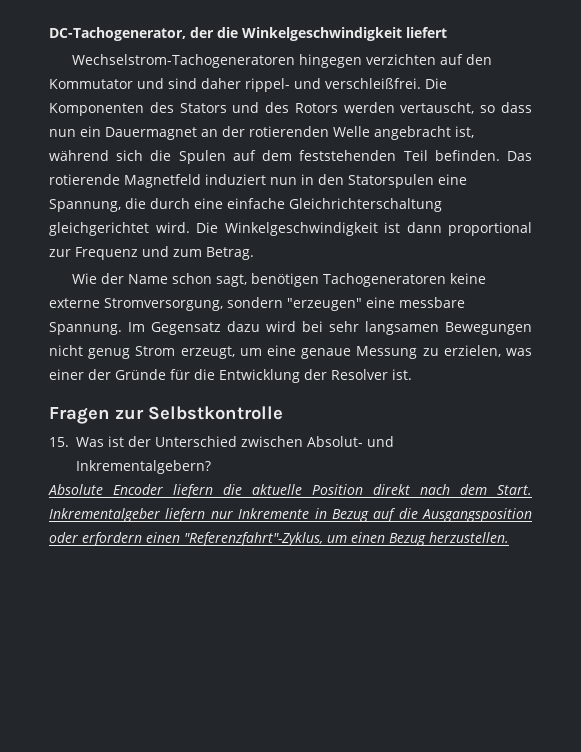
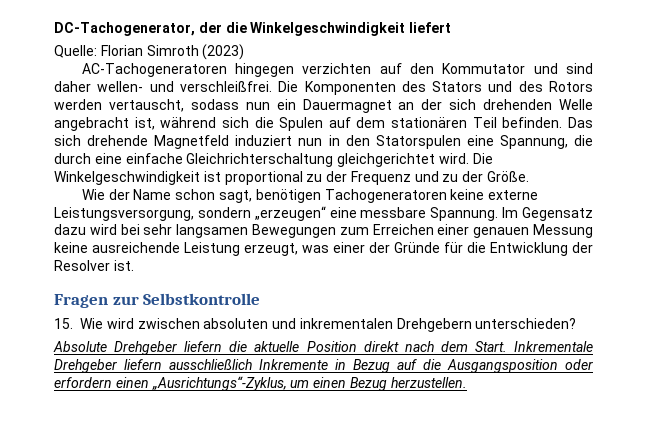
- Wechselstrom-Tachogeneratoren hingegen verzichten auf den Kommutator und sind daher rippel- und verschleißfrei.
+ Quelle: Florian Simroth (2023)
+ AC-Tachogeneratoren hingegen verzichten auf den Kommutator und sind daher wellen- und verschleißfrei.
- Die Komponenten des Stators und des Rotors werden vertauscht, so dass nun ein Dauermagnet an der rotierenden Welle angebracht ist, während sich die Spulen auf dem feststehenden Teil befinden.
+ Die Komponenten des Stators und des Rotors werden vertauscht, sodass nun ein Dauermagnet an der sich drehenden Welle angebracht ist, während sich die Spulen auf dem stationären Teil befinden.
- Das rotierende Magnetfeld induziert nun in den Statorspulen eine Spannung, die durch eine einfache Gleichrichterschaltung gleichgerichtet wird.
+ Das sich drehende Magnetfeld induziert nun in den Statorspulen eine Spannung, die durch eine einfache Gleichrichterschaltung gleichgerichtet wird.
- Die Winkelgeschwindigkeit ist dann proportional zur Frequenz und zum Betrag.
+ Die Winkelgeschwindigkeit ist proportional zu der Frequenz und zu der Größe.
- Wie der Name schon sagt, benötigen Tachogeneratoren keine externe Stromversorgung, sondern "erzeugen" eine messbare Spannung.
+ Wie der Name schon sagt, benötigen Tachogeneratoren keine externe Leistungsversorgung, sondern „erzeugen“ eine messbare Spannung.
- Im Gegensatz dazu wird bei sehr langsamen Bewegungen nicht genug Strom erzeugt, um eine genaue Messung zu erzielen, was einer der Gründe für die Entwicklung der Resolver ist.
+ Im Gegensatz dazu wird bei sehr langsamen Bewegungen zum Erreichen einer genauen Messung keine ausreichende Leistung erzeugt, was einer der Gründe für die Entwicklung der Resolver ist.
- 15. Was ist der Unterschied zwischen Absolut- und Inkrementalgebern?
+ 15. Wie wird zwischen absoluten und inkrementalen Drehgebern unterschieden?
- Absolute Encoder liefern die aktuelle Position direkt nach dem Start.
+ Absolute Drehgeber liefern die aktuelle Position direkt nach dem Start.
- Inkrementalgeber liefern nur Inkremente in Bezug auf die Ausgangsposition oder erfordern einen "Referenzfahrt"-Zyklus, um einen Bezug herzustellen.
+ Inkrementale Drehgeber liefern ausschließlich Inkremente in Bezug auf die Ausgangsposition oder erfordern einen „Ausrichtungs“-Zyklus, um einen Bezug herzustellen.

